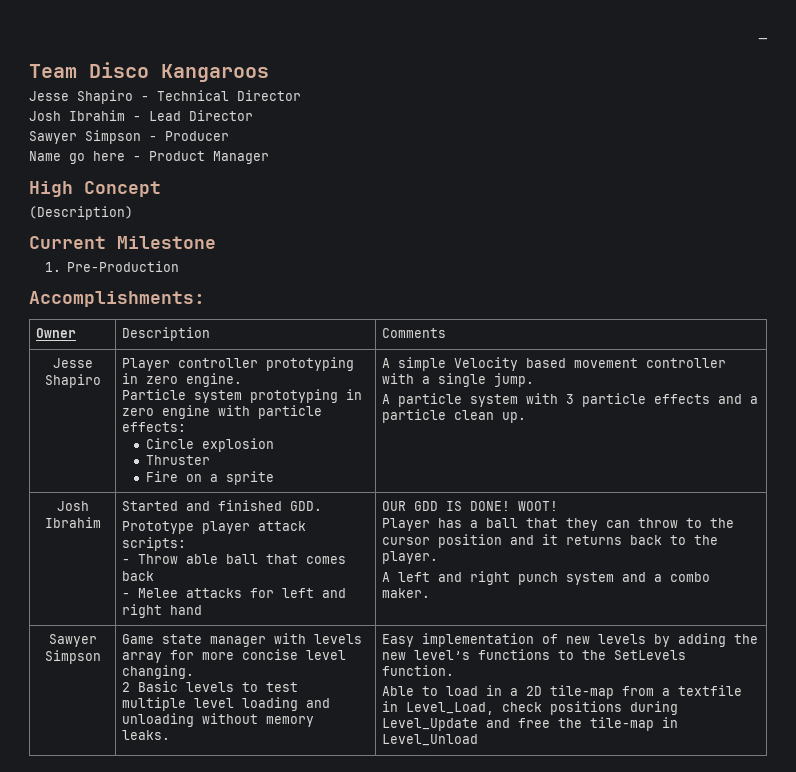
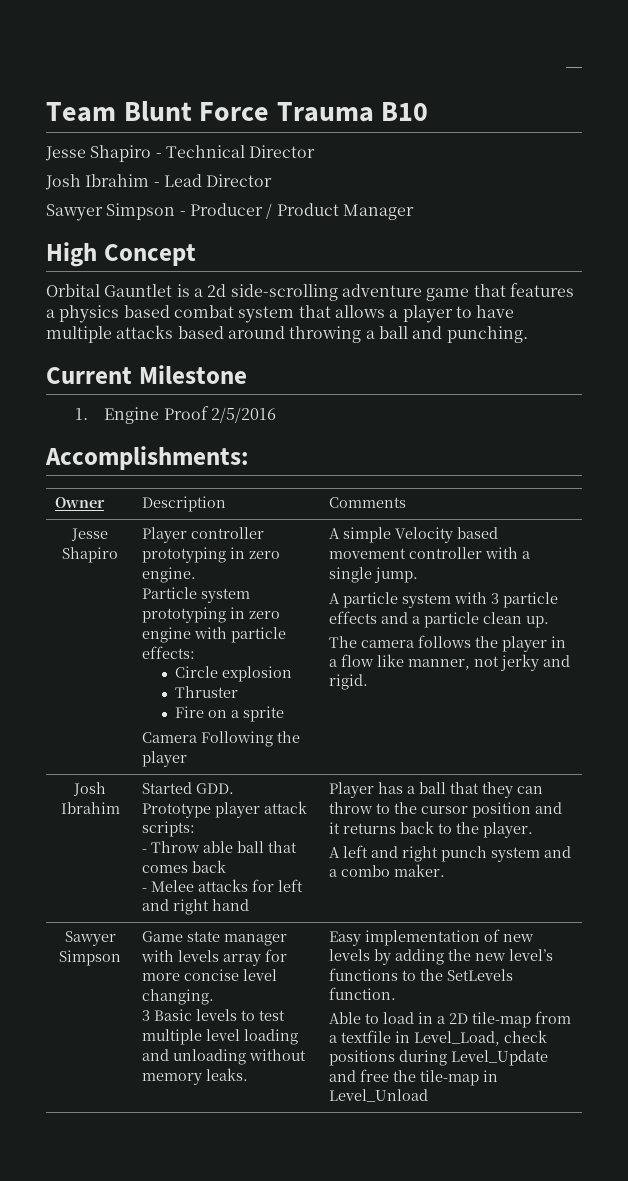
- Team Disco Kangaroos
+ Team Blunt Force Trauma B10
- Sawyer Simpson - Producer
- Name go here - Product Manager
+ Sawyer Simpson - Producer / Product Manager
- (Description)
+ Orbital Gauntlet is a 2d side-scrolling adventure game that features a physics based combat system that allows a player to have multiple attacks based around throwing a ball and punching.
- 1. Pre-Production
+ 1. Engine Proof 2/5/2016
+ Camera Following the player
+ The camera follows the player in a flow like manner, not jerky and rigid.
- Started and finished GDD.
+ Started GDD.
- OUR GDD IS DONE! WOOT!
- 2 Basic levels to test multiple level loading and unloading without memory leaks.
+ 3 Basic levels to test multiple level loading and unloading without memory leaks.

